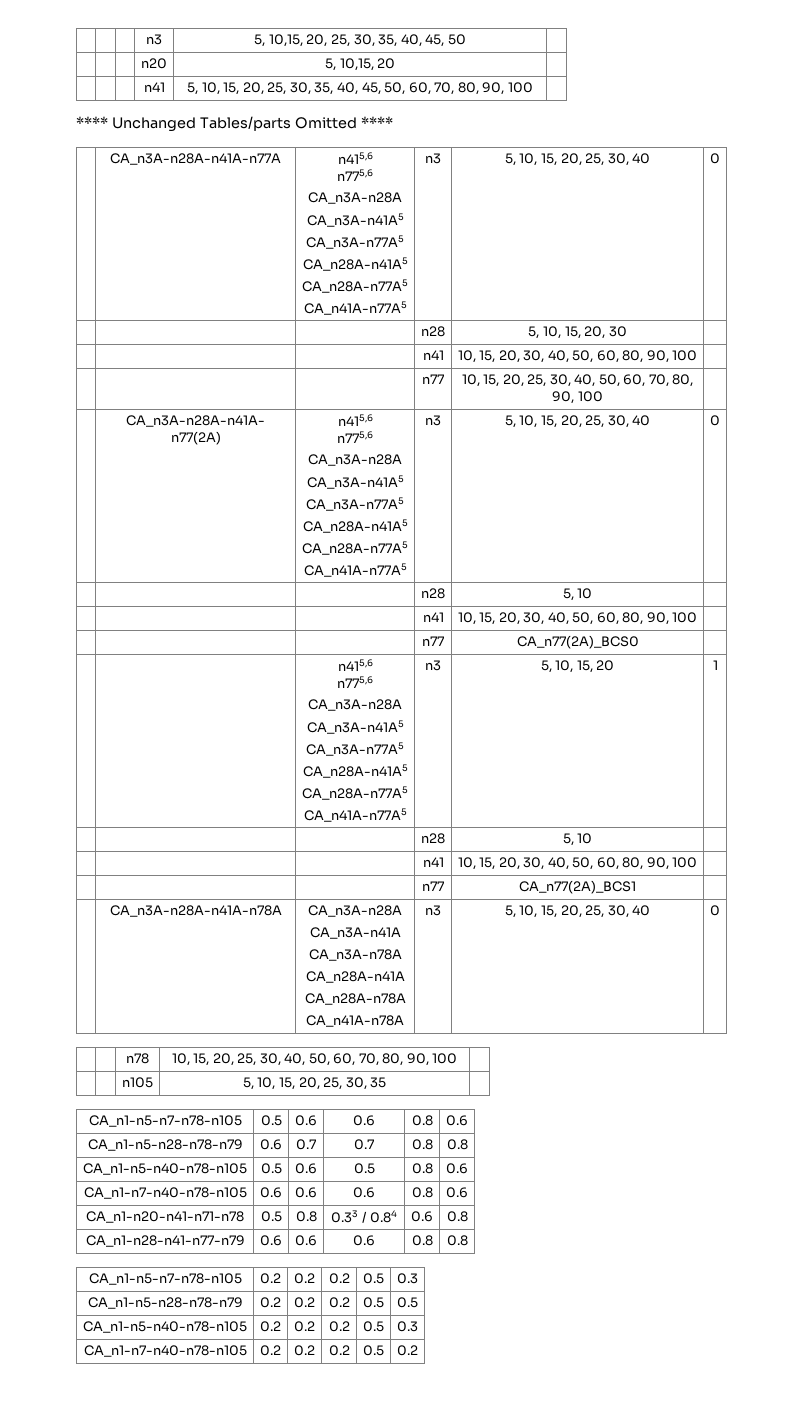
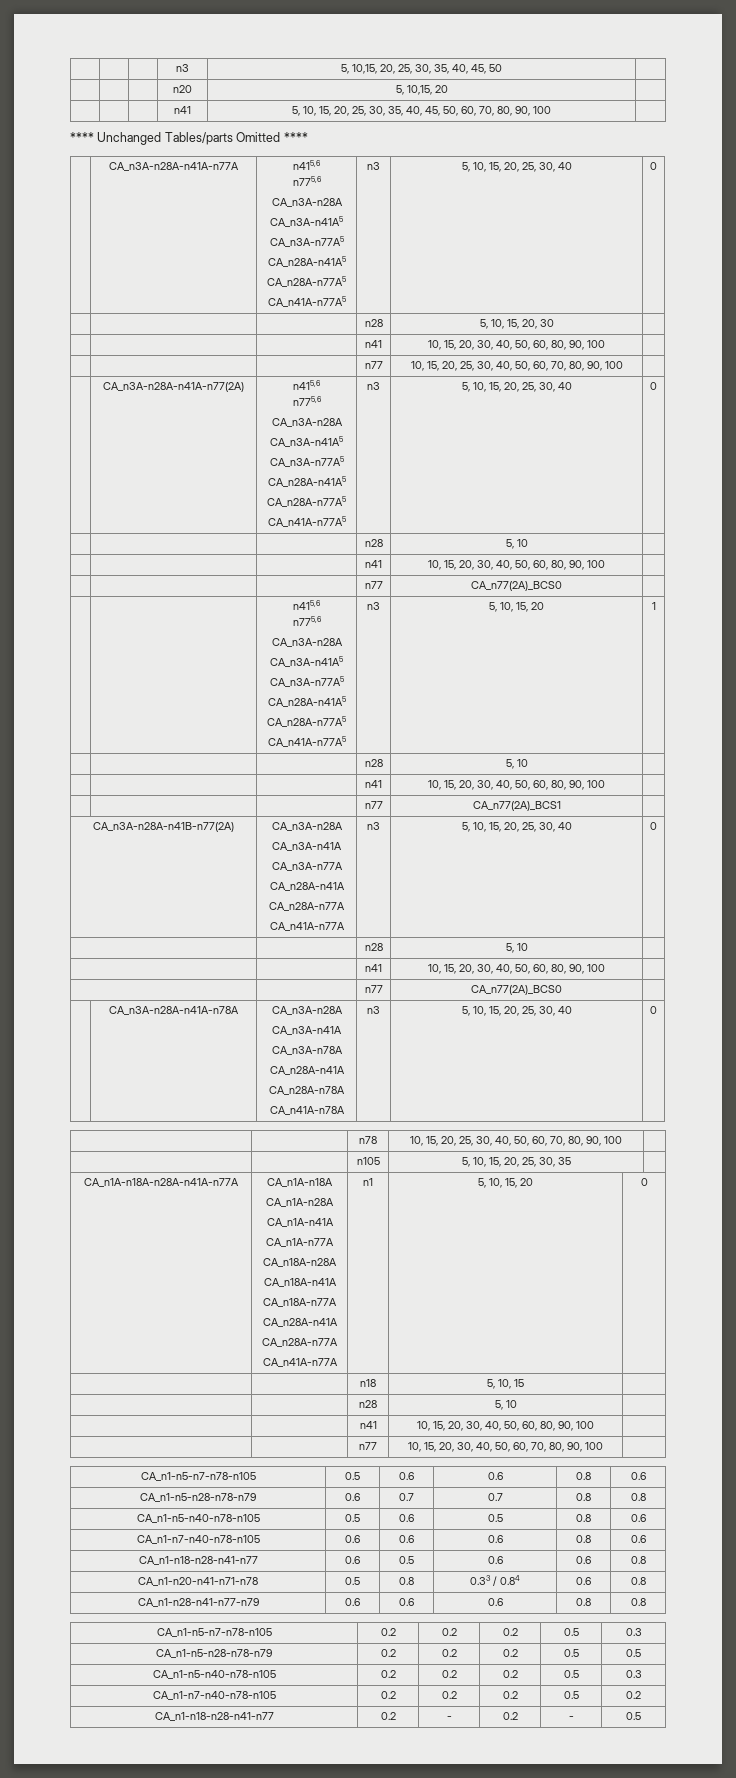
+ CA_n3A-n28A-n41B-n77(2A) | CA_n3A-n28A
+ CA_n3A-n41A
+ CA_n3A-n77A
+ CA_n28A-n41A
+ CA_n28A-n77A
+ CA_n41A-n77A | n3 | 5, 10, 15, 20, 25, 30, 40 | 0
+ | | n28 | 5, 10 |
+ | | n41 | 10, 15, 20, 30, 40, 50, 60, 80, 90, 100 |
+ | | n77 | CA_n77(2A)_BCS0 |
+ CA_n1A-n18A-n28A-n41A-n77A | CA_n1A-n18A
+ CA_n1A-n28A
+ CA_n1A-n41A
+ CA_n1A-n77A
+ CA_n18A-n28A
+ CA_n18A-n41A
+ CA_n18A-n77A
+ CA_n28A-n41A
+ CA_n28A-n77A
+ CA_n41A-n77A | n1 | 5, 10, 15, 20 | 0
+ | | n18 | 5, 10, 15 |
+ | | n28 | 5, 10 |
+ | | n41 | 10, 15, 20, 30, 40, 50, 60, 80, 90, 100 |
+ | | n77 | 10, 15, 20, 30, 40, 50, 60, 70, 80, 90, 100 |
+ CA_n1-n18-n28-n41-n77 | 0.6 | 0.5 | 0.6 | 0.6 | 0.8
+ CA_n1-n18-n28-n41-n77 | 0.2 | - | 0.2 | - | 0.5

